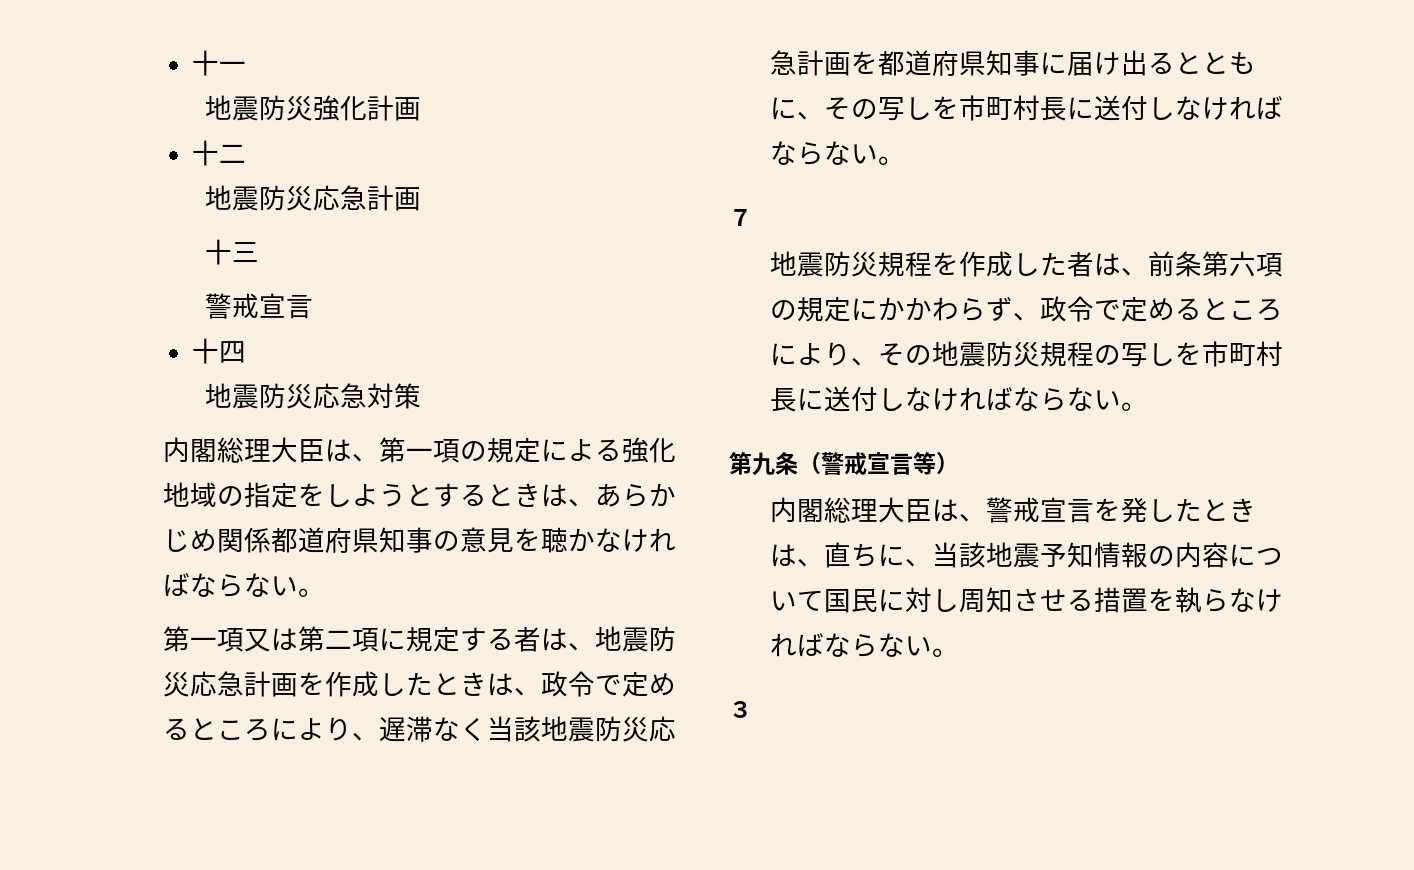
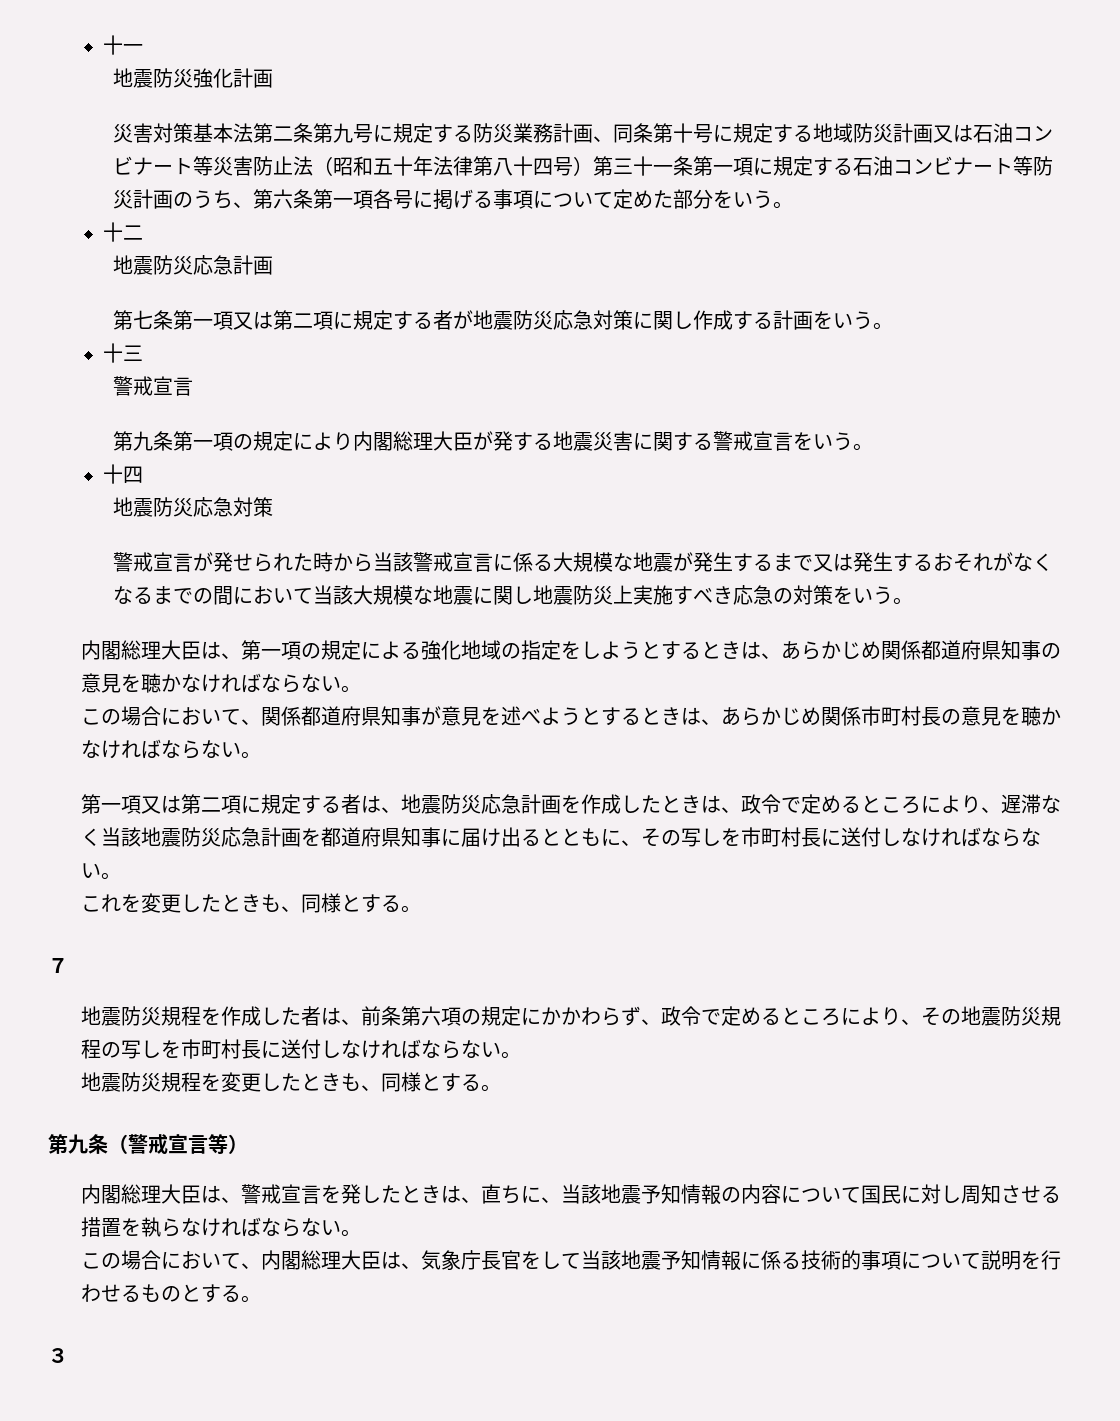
+ 災害対策基本法第二条第九号に規定する防災業務計画、同条第十号に規定する地域防災計画又は石油コンビナート等災害防止法（昭和五十年法律第八十四号）第三十一条第一項に規定する石油コンビナート等防災計画のうち、第六条第一項各号に掲げる事項について定めた部分をいう。
+ 第七条第一項又は第二項に規定する者が地震防災応急対策に関し作成する計画をいう。
  十三
  警戒宣言
+ 第九条第一項の規定により内閣総理大臣が発する地震災害に関する警戒宣言をいう。
+ 警戒宣言が発せられた時から当該警戒宣言に係る大規模な地震が発生するまで又は発生するおそれがなくなるまでの間において当該大規模な地震に関し地震防災上実施すべき応急の対策をいう。
+ この場合において、関係都道府県知事が意見を述べようとするときは、あらかじめ関係市町村長の意見を聴かなければならない。
+ これを変更したときも、同様とする。
+ 地震防災規程を変更したときも、同様とする。
+ この場合において、内閣総理大臣は、気象庁長官をして当該地震予知情報に係る技術的事項について説明を行わせるものとする。

